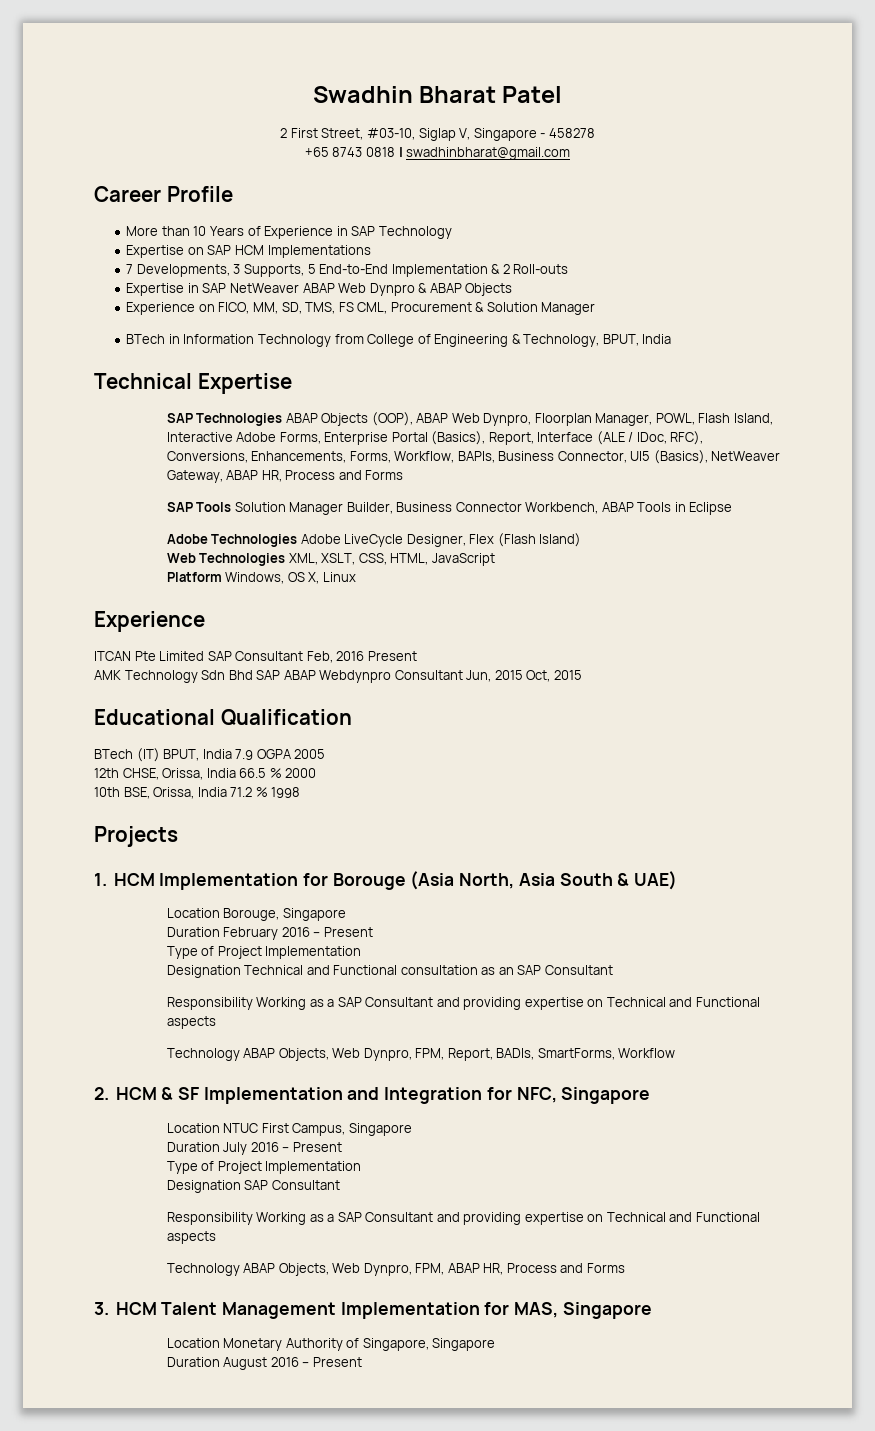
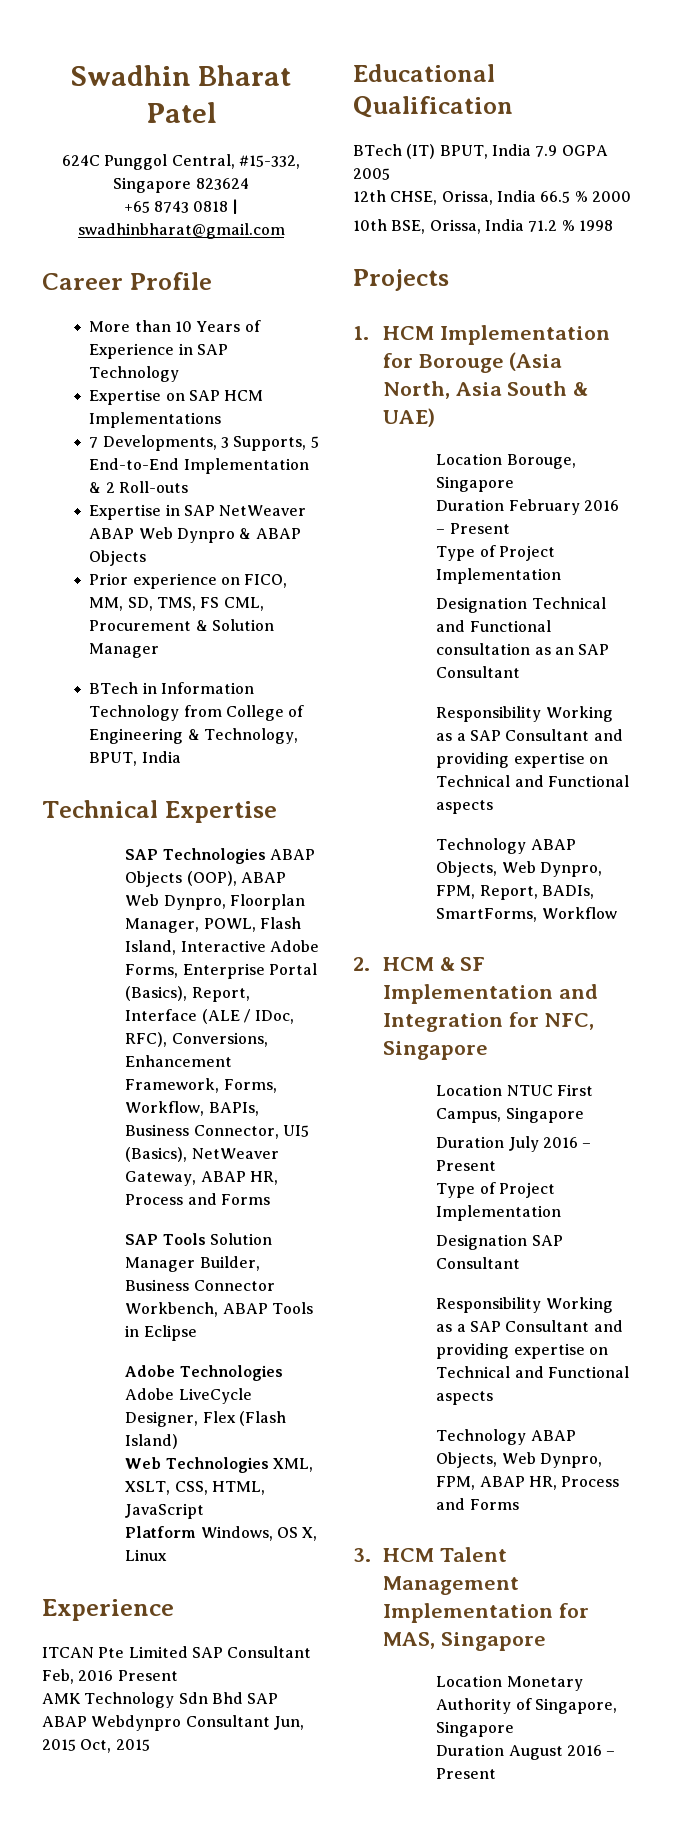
- 2 First Street, #03-10, Siglap V, Singapore - 458278
+ 624C Punggol Central, #15-332, Singapore 823624
- Experience on FICO, MM, SD, TMS, FS CML, Procurement & Solution Manager
+ Prior experience on FICO, MM, SD, TMS, FS CML, Procurement & Solution Manager
- SAP Technologies ABAP Objects (OOP), ABAP Web Dynpro, Floorplan Manager, POWL, Flash Island, Interactive Adobe Forms, Enterprise Portal (Basics), Report, Interface (ALE / IDoc, RFC), Conversions, Enhancements, Forms, Workflow, BAPIs, Business Connector, UI5 (Basics), NetWeaver Gateway, ABAP HR, Process and Forms
+ SAP Technologies ABAP Objects (OOP), ABAP Web Dynpro, Floorplan Manager, POWL, Flash Island, Interactive Adobe Forms, Enterprise Portal (Basics), Report, Interface (ALE / IDoc, RFC), Conversions, Enhancement Framework, Forms, Workflow, BAPIs, Business Connector, UI5 (Basics), NetWeaver Gateway, ABAP HR, Process and Forms

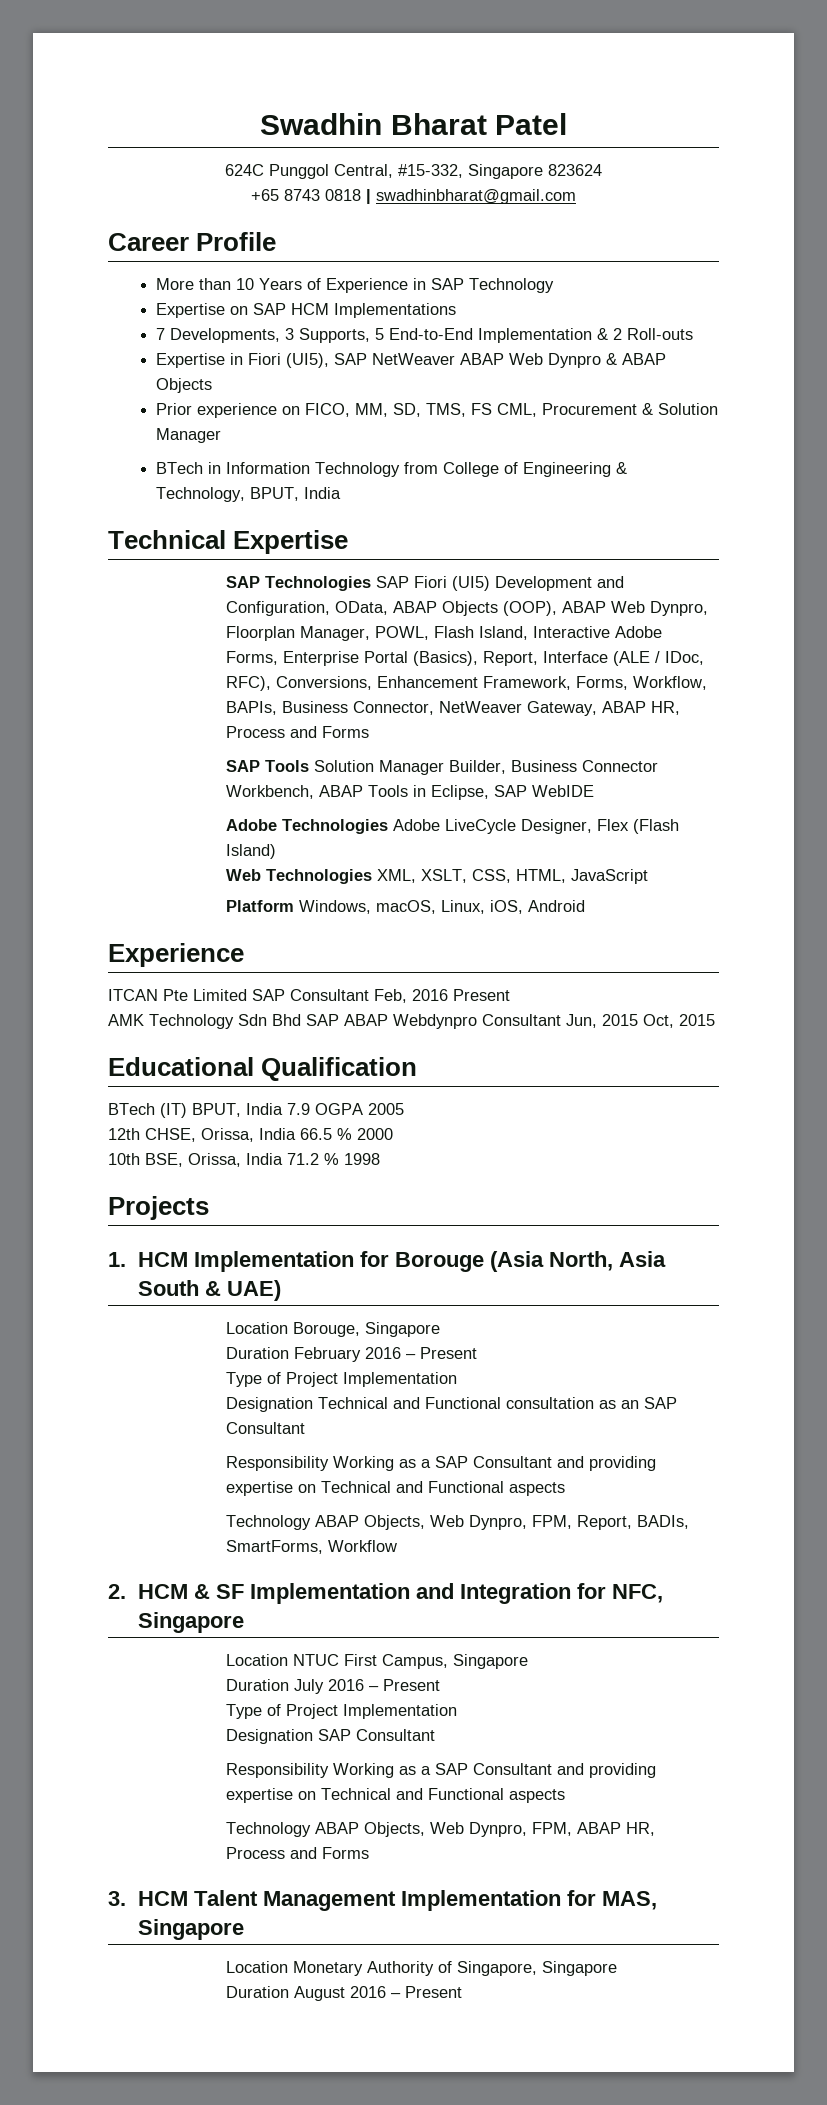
- Expertise in SAP NetWeaver ABAP Web Dynpro & ABAP Objects
+ Expertise in Fiori (UI5), SAP NetWeaver ABAP Web Dynpro & ABAP Objects
- SAP Technologies ABAP Objects (OOP), ABAP Web Dynpro, Floorplan Manager, POWL, Flash Island, Interactive Adobe Forms, Enterprise Portal (Basics), Report, Interface (ALE / IDoc, RFC), Conversions, Enhancement Framework, Forms, Workflow, BAPIs, Business Connector, UI5 (Basics), NetWeaver Gateway, ABAP HR, Process and Forms
+ SAP Technologies SAP Fiori (UI5) Development and Configuration, OData, ABAP Objects (OOP), ABAP Web Dynpro, Floorplan Manager, POWL, Flash Island, Interactive Adobe Forms, Enterprise Portal (Basics), Report, Interface (ALE / IDoc, RFC), Conversions, Enhancement Framework, Forms, Workflow, BAPIs, Business Connector, NetWeaver Gateway, ABAP HR, Process and Forms
- SAP Tools Solution Manager Builder, Business Connector Workbench, ABAP Tools in Eclipse
+ SAP Tools Solution Manager Builder, Business Connector Workbench, ABAP Tools in Eclipse, SAP WebIDE
- Platform Windows, OS X, Linux
+ Platform Windows, macOS, Linux, iOS, Android

